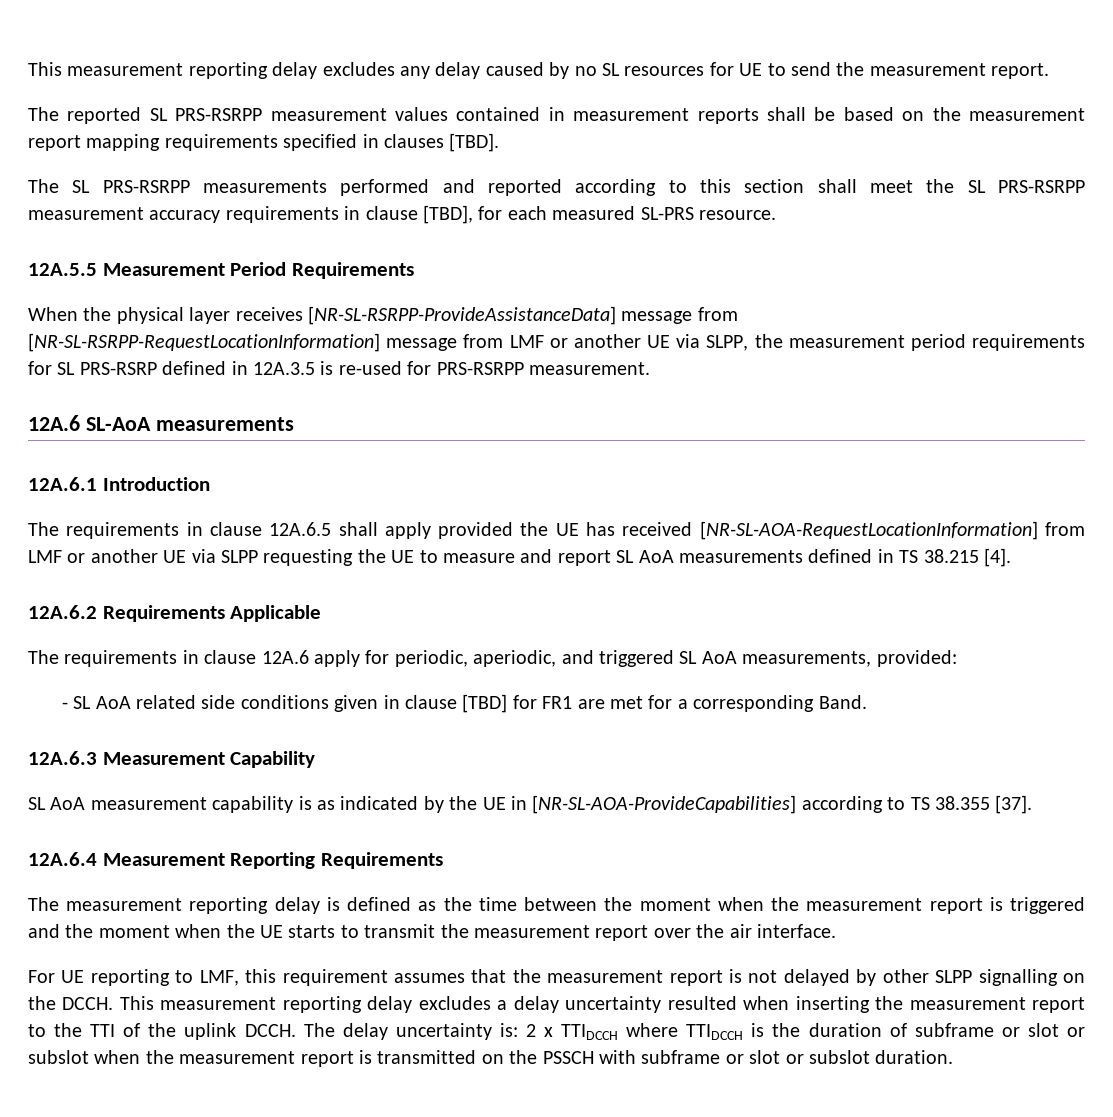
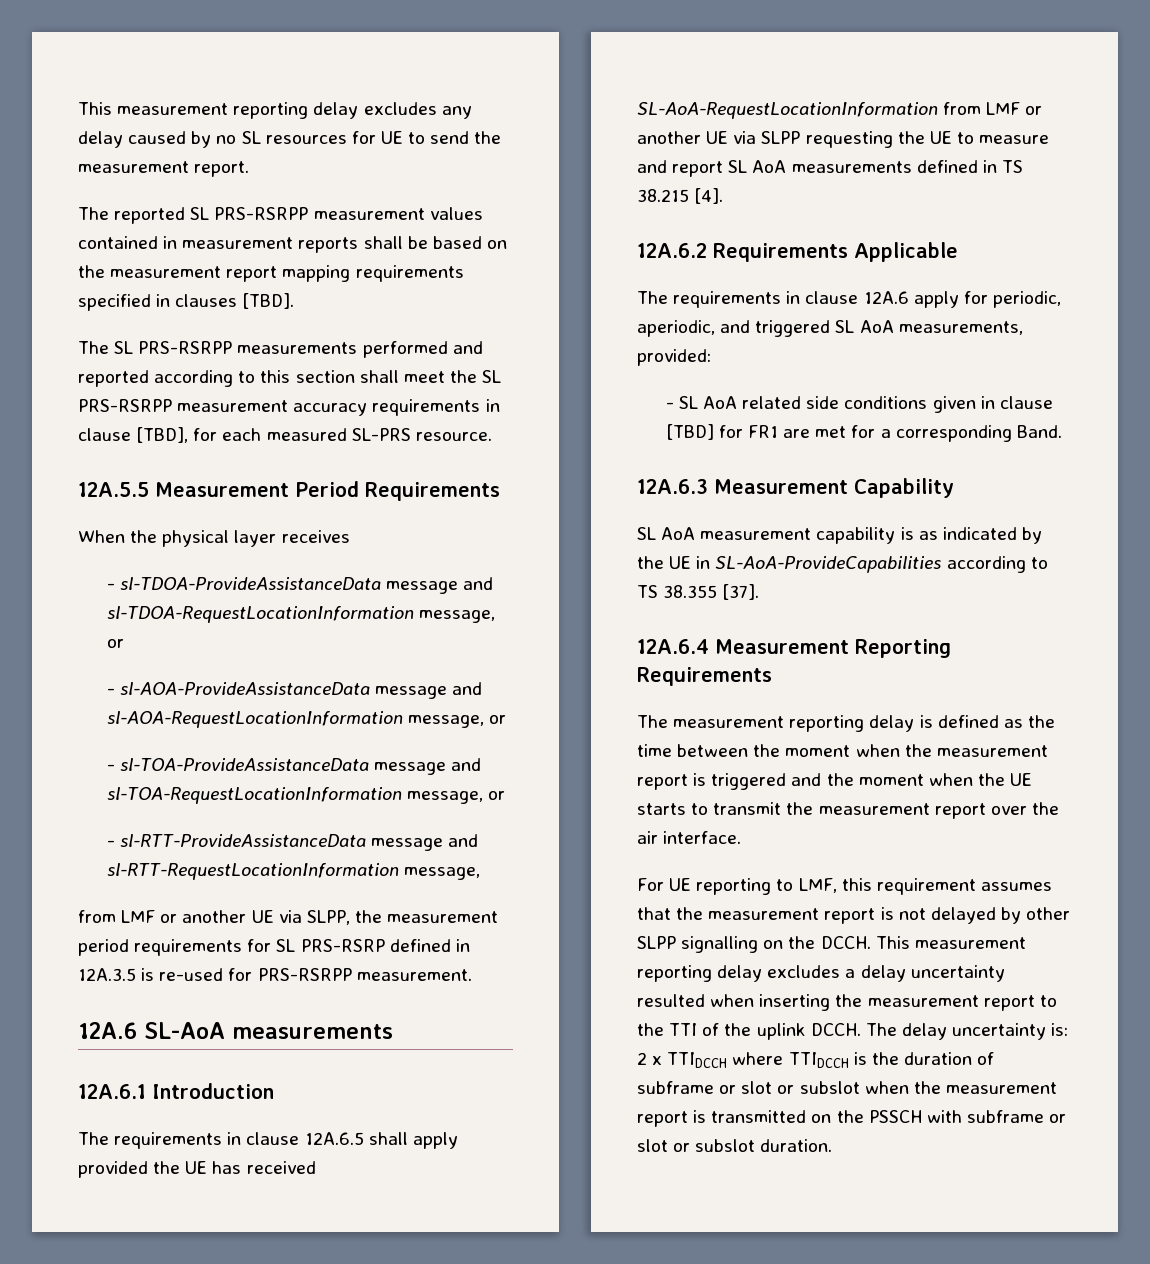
- When the physical layer receives [NR-SL-RSRPP-ProvideAssistanceData] message from [NR-SL-RSRPP-RequestLocationInformation] message from LMF or another UE via SLPP, the measurement period requirements for SL PRS-RSRP defined in 12A.3.5 is re-used for PRS-RSRPP measurement.
+ When the physical layer receives
+ - sl-TDOA-ProvideAssistanceData message and sl-TDOA-RequestLocationInformation message, or
+ - sl-AOA-ProvideAssistanceData message and sl-AOA-RequestLocationInformation message, or
+ - sl-TOA-ProvideAssistanceData message and sl-TOA-RequestLocationInformation message, or
+ - sl-RTT-ProvideAssistanceData message and sl-RTT-RequestLocationInformation message,
+ from LMF or another UE via SLPP, the measurement period requirements for SL PRS-RSRP defined in 12A.3.5 is re-used for PRS-RSRPP measurement.
- The requirements in clause 12A.6.5 shall apply provided the UE has received [NR-SL-AOA-RequestLocationInformation] from LMF or another UE via SLPP requesting the UE to measure and report SL AoA measurements defined in TS 38.215 [4].
+ The requirements in clause 12A.6.5 shall apply provided the UE has received SL-AoA-RequestLocationInformation from LMF or another UE via SLPP requesting the UE to measure and report SL AoA measurements defined in TS 38.215 [4].
- SL AoA measurement capability is as indicated by the UE in [NR-SL-AOA-ProvideCapabilities] according to TS 38.355 [37].
+ SL AoA measurement capability is as indicated by the UE in SL-AoA-ProvideCapabilities according to TS 38.355 [37].

